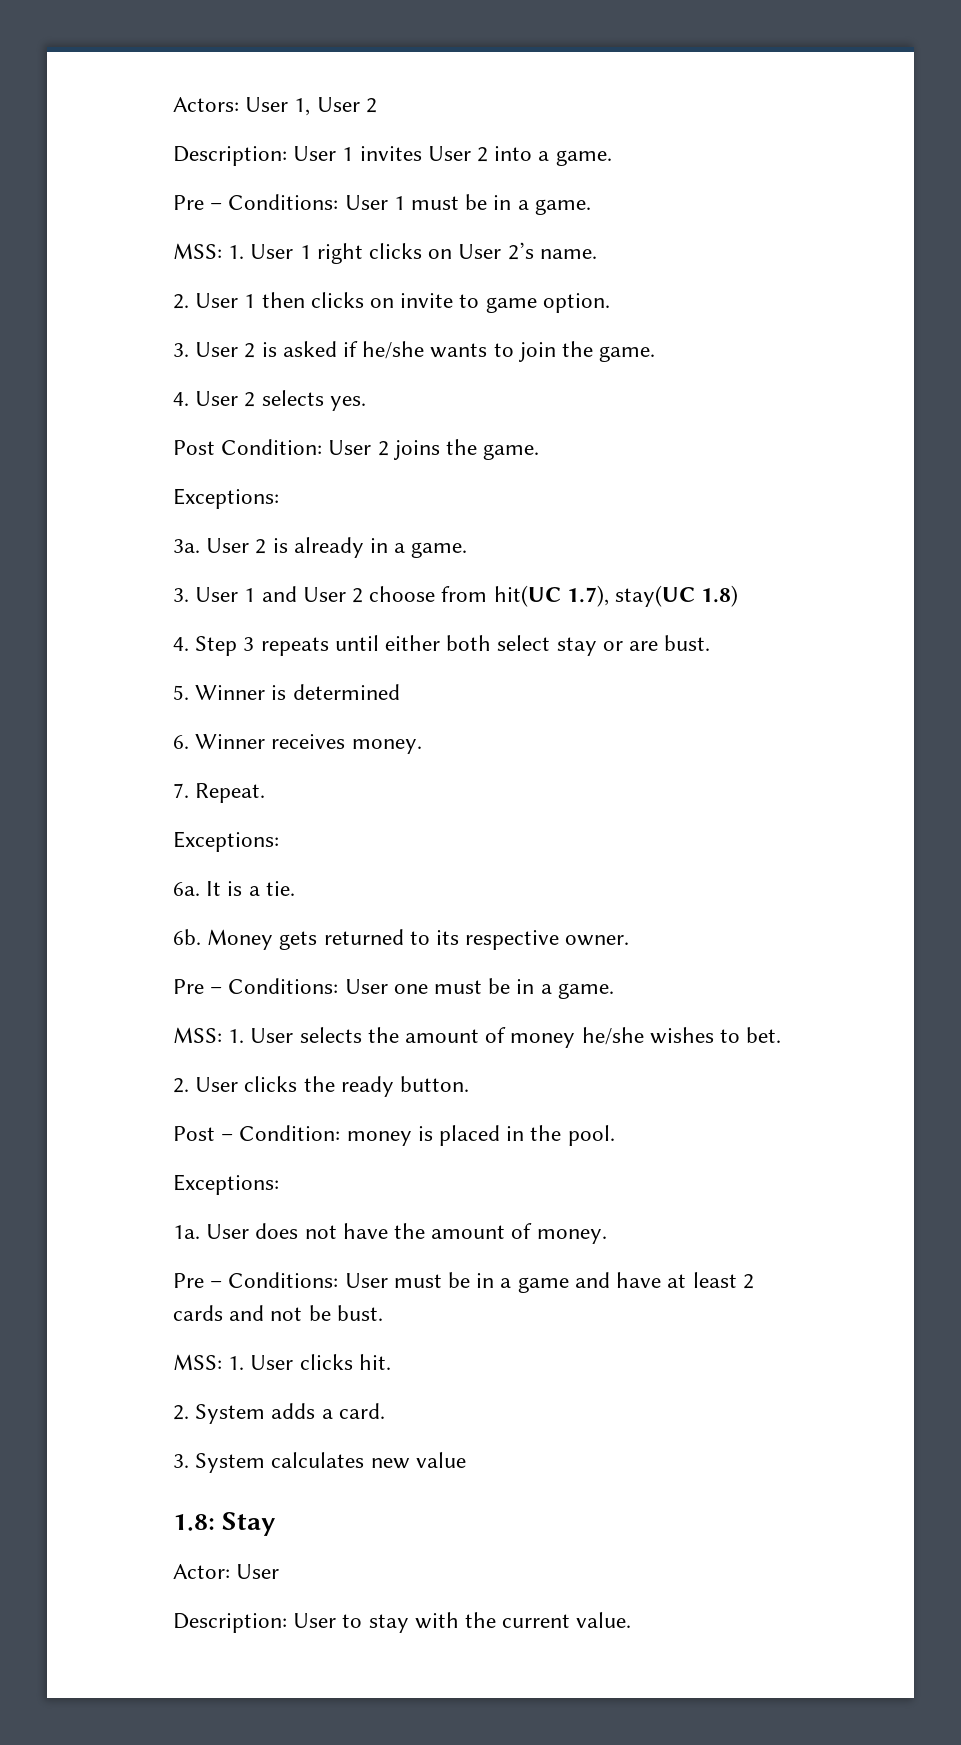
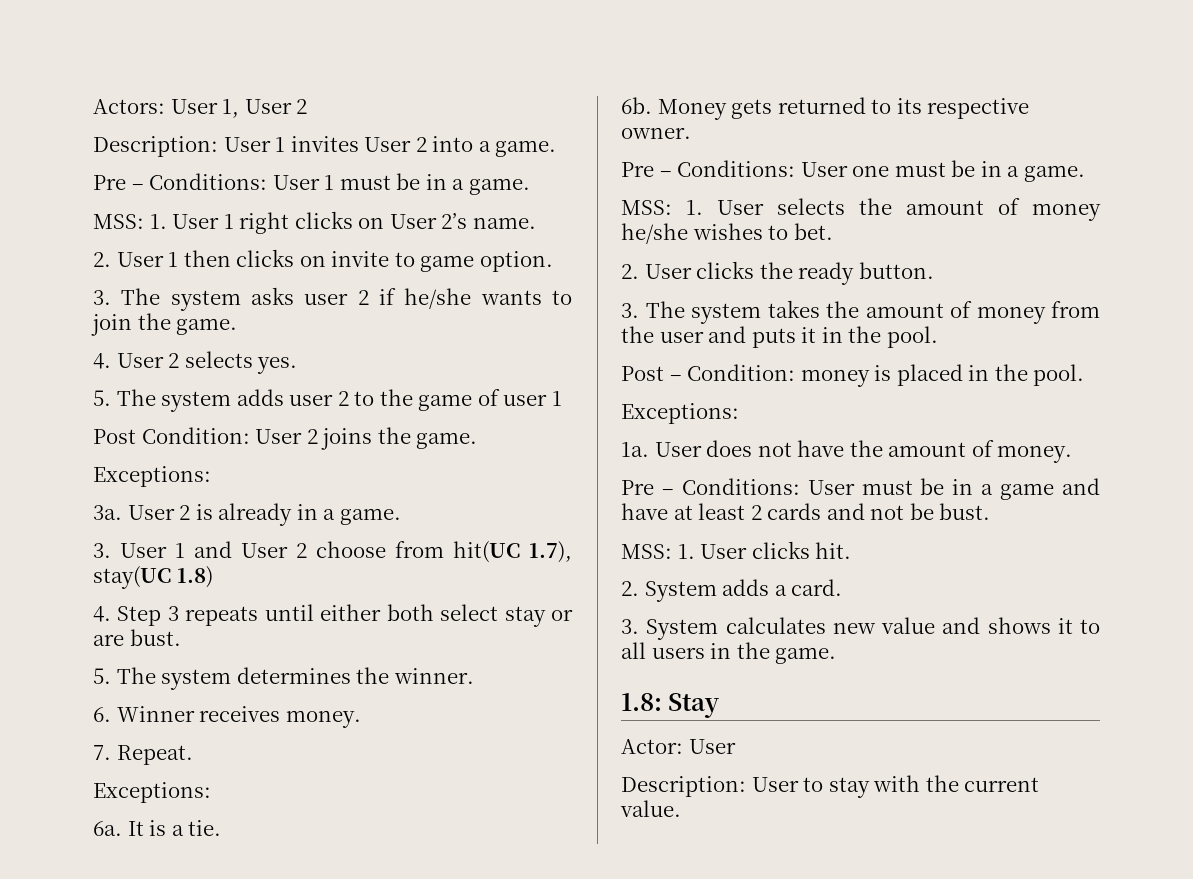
- 3. User 2 is asked if he/she wants to join the game.
+ 3. The system asks user 2 if he/she wants to join the game.
+ 5. The system adds user 2 to the game of user 1
- 5. Winner is determined
+ 5. The system determines the winner.
+ 3. The system takes the amount of money from the user and puts it in the pool.
- 3. System calculates new value
+ 3. System calculates new value and shows it to all users in the game.

